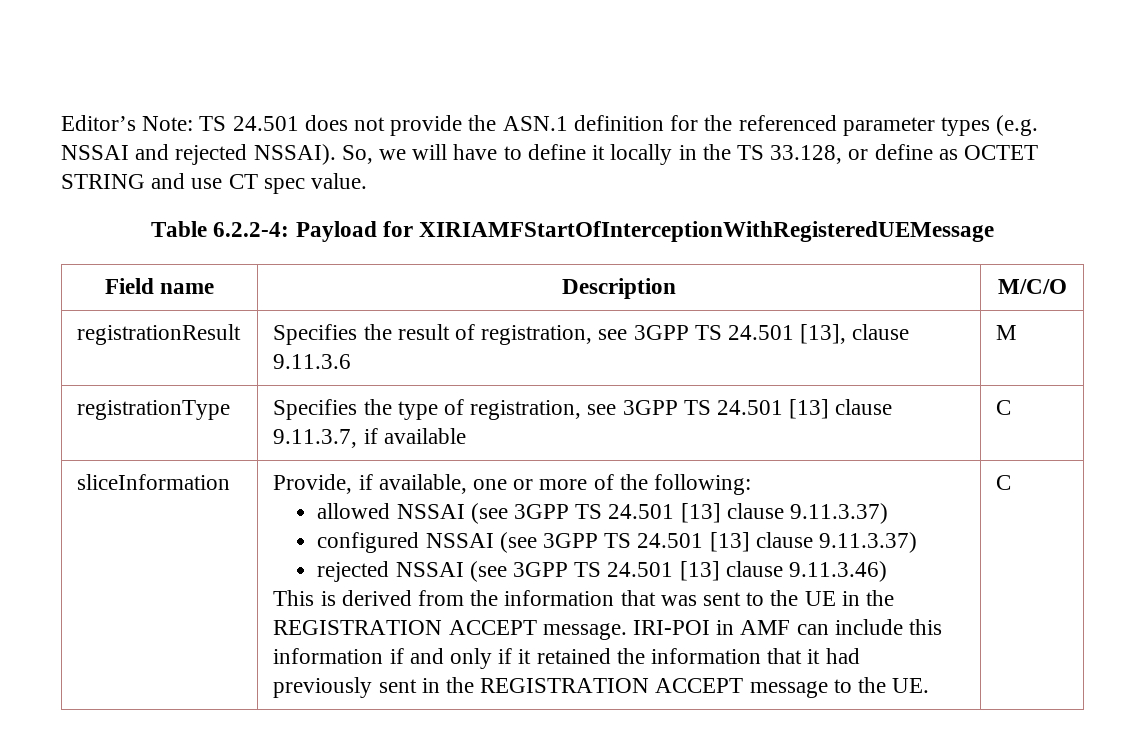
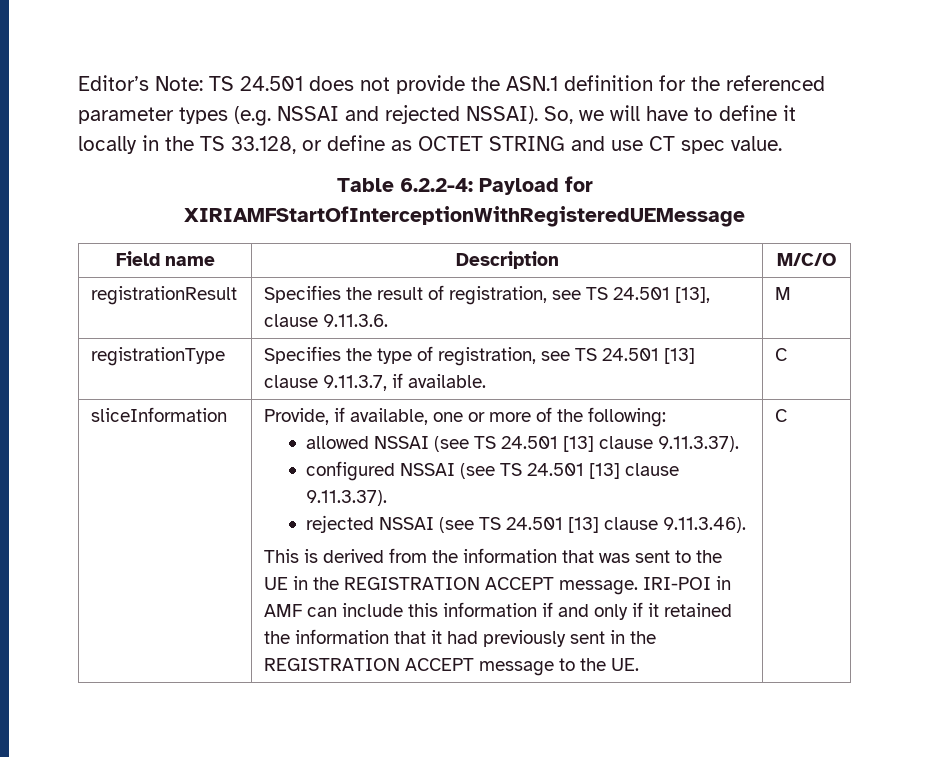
- registrationResult | Specifies the result of registration, see 3GPP TS 24.501 [13], clause 9.11.3.6 | M
+ registrationResult | Specifies the result of registration, see TS 24.501 [13], clause 9.11.3.6. | M
- registrationType | Specifies the type of registration, see 3GPP TS 24.501 [13] clause 9.11.3.7, if available | C
+ registrationType | Specifies the type of registration, see TS 24.501 [13] clause 9.11.3.7, if available. | C
- allowed NSSAI (see 3GPP TS 24.501 [13] clause 9.11.3.37)
+ allowed NSSAI (see TS 24.501 [13] clause 9.11.3.37).
- configured NSSAI (see 3GPP TS 24.501 [13] clause 9.11.3.37)
+ configured NSSAI (see TS 24.501 [13] clause 9.11.3.37).
- rejected NSSAI (see 3GPP TS 24.501 [13] clause 9.11.3.46)
+ rejected NSSAI (see TS 24.501 [13] clause 9.11.3.46).

